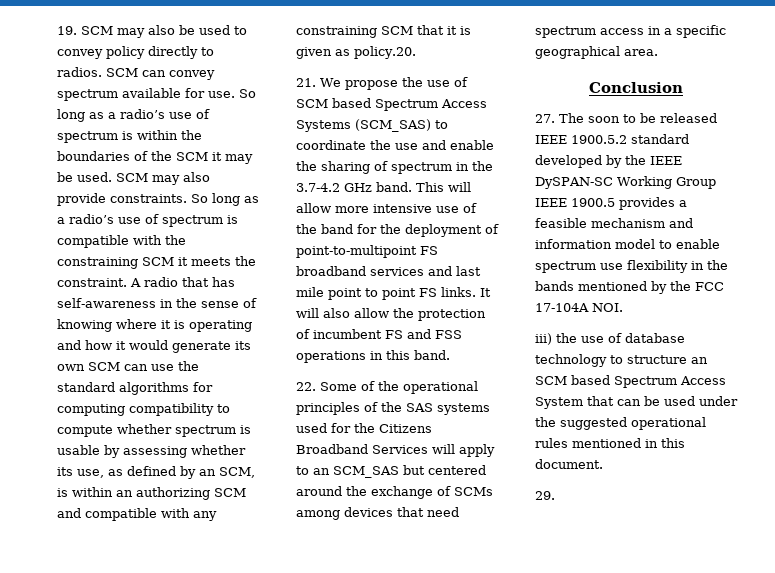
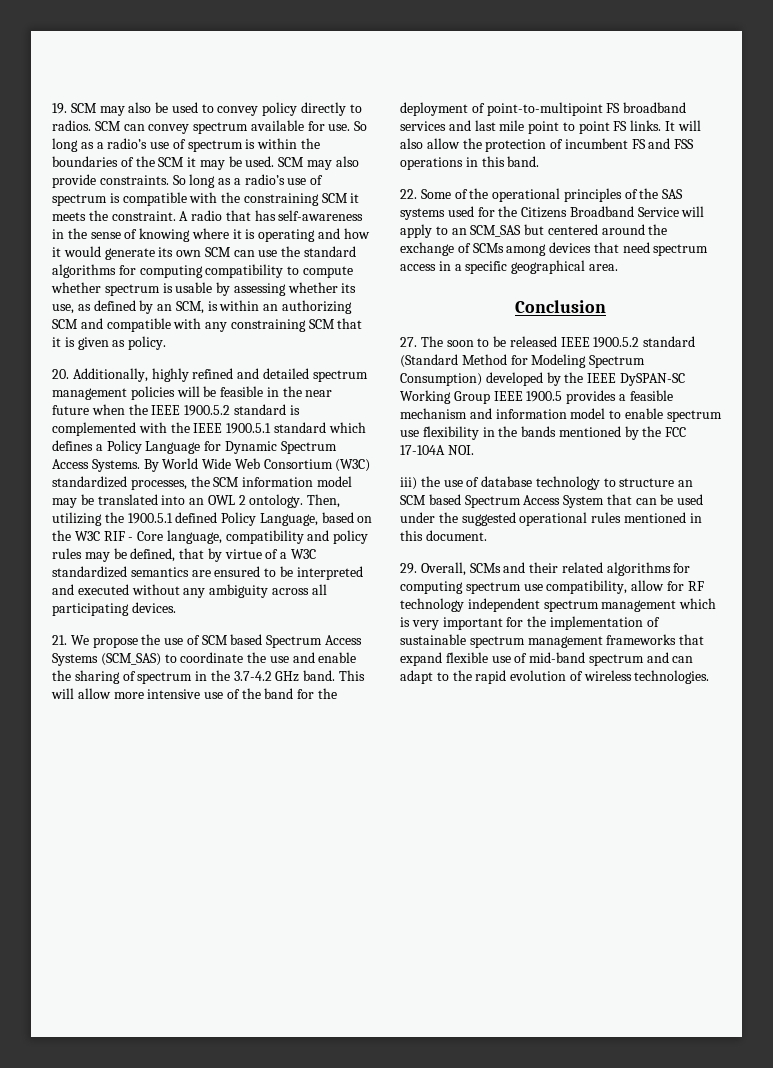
- A radio that has self-awareness in the sense of knowing where it is operating and how it would generate its own SCM can use the standard algorithms for computing compatibility to compute whether spectrum is usable by assessing whether its use, as defined by an SCM, is within an authorizing SCM and compatible with any constraining SCM that it is given as policy.20.
+ A radio that has self-awareness in the sense of knowing where it is operating and how it would generate its own SCM can use the standard algorithms for computing compatibility to compute whether spectrum is usable by assessing whether its use, as defined by an SCM, is within an authorizing SCM and compatible with any constraining SCM that it is given as policy.
+ 20. Additionally, highly refined and detailed spectrum management policies will be feasible in the near future when the IEEE 1900.5.2 standard is complemented with the IEEE 1900.5.1 standard which defines a Policy Language for Dynamic Spectrum Access Systems. By World Wide Web Consortium (W3C) standardized processes, the SCM information model may be translated into an OWL 2 ontology. Then, utilizing the 1900.5.1 defined Policy Language, based on the W3C RIF - Core language, compatibility and policy rules may be defined, that by virtue of a W3C standardized semantics are ensured to be interpreted and executed without any ambiguity across all participating devices.
- 22. Some of the operational principles of the SAS systems used for the Citizens Broadband Services will apply to an SCM_SAS but centered around the exchange of SCMs among devices that need spectrum access in a specific geographical area.
+ 22. Some of the operational principles of the SAS systems used for the Citizens Broadband Service will apply to an SCM_SAS but centered around the exchange of SCMs among devices that need spectrum access in a specific geographical area.
- 27. The soon to be released IEEE 1900.5.2 standard developed by the IEEE DySPAN-SC Working Group IEEE 1900.5 provides a feasible mechanism and information model to enable spectrum use flexibility in the bands mentioned by the FCC 17-104A NOI.
+ 27. The soon to be released IEEE 1900.5.2 standard (Standard Method for Modeling Spectrum Consumption) developed by the IEEE DySPAN-SC Working Group IEEE 1900.5 provides a feasible mechanism and information model to enable spectrum use flexibility in the bands mentioned by the FCC 17-104A NOI.
- 29.
+ 29. Overall, SCMs and their related algorithms for computing spectrum use compatibility, allow for RF technology independent spectrum management which is very important for the implementation of sustainable spectrum management frameworks that expand flexible use of mid-band spectrum and can adapt to the rapid evolution of wireless technologies.

